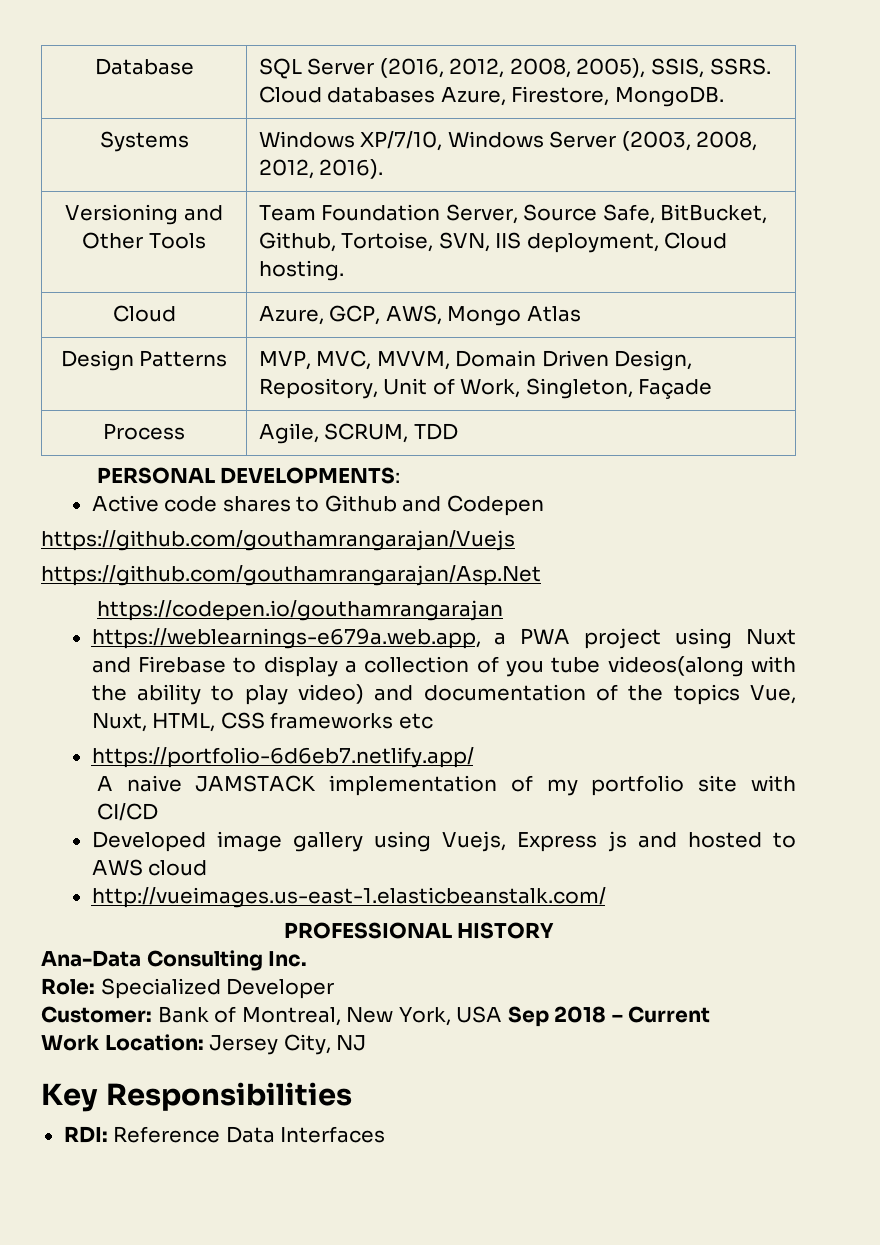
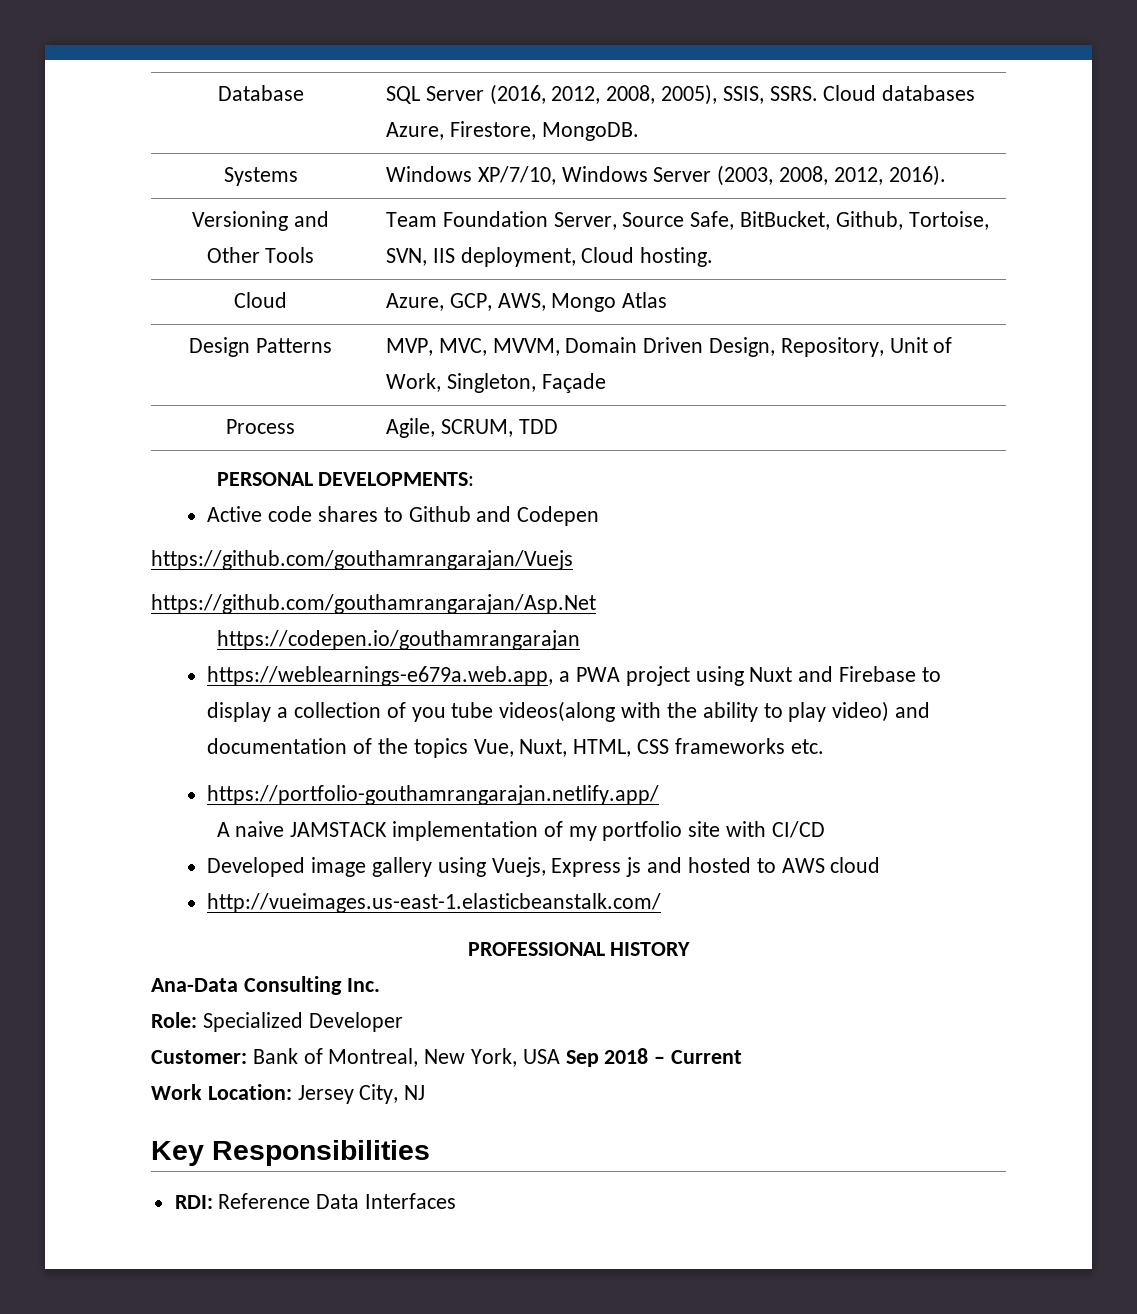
- https://weblearnings-e679a.web.app, a PWA project using Nuxt and Firebase to display a collection of you tube videos(along with the ability to play video) and documentation of the topics Vue, Nuxt, HTML, CSS frameworks etc
- https://portfolio-6d6eb7.netlify.app/
+ https://weblearnings-e679a.web.app, a PWA project using Nuxt and Firebase to display a collection of you tube videos(along with the ability to play video) and documentation of the topics Vue, Nuxt, HTML, CSS frameworks etc.
+ https://portfolio-gouthamrangarajan.netlify.app/

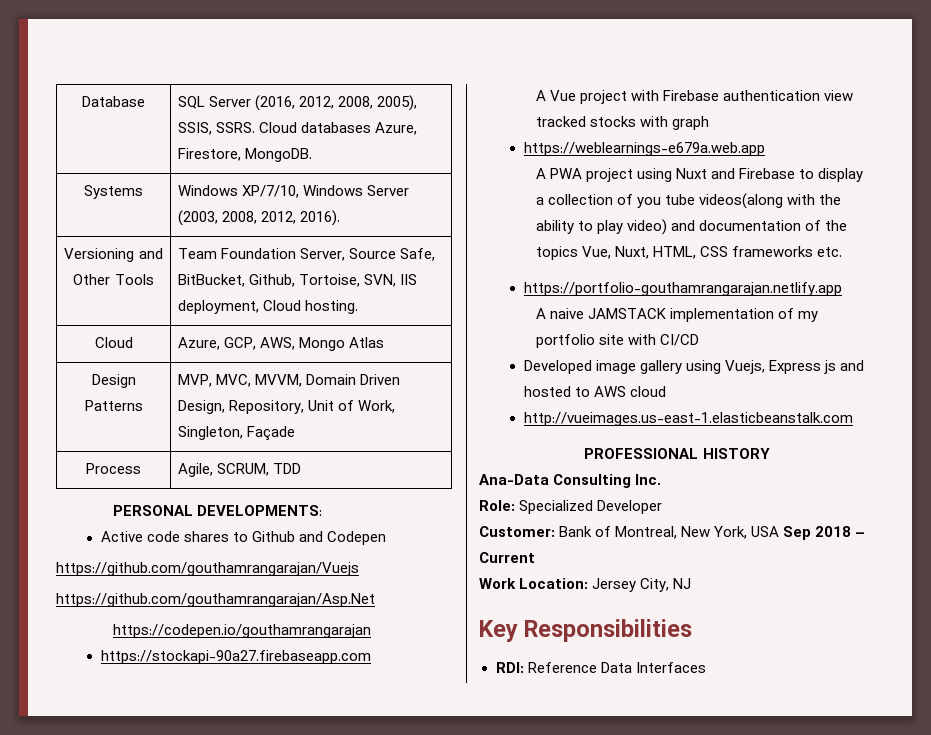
- https://weblearnings-e679a.web.app, a PWA project using Nuxt and Firebase to display a collection of you tube videos(along with the ability to play video) and documentation of the topics Vue, Nuxt, HTML, CSS frameworks etc.
+ https://stockapi-90a27.firebaseapp.com
+ A Vue project with Firebase authentication view tracked stocks with graph
+ https://weblearnings-e679a.web.app
+ A PWA project using Nuxt and Firebase to display a collection of you tube videos(along with the ability to play video) and documentation of the topics Vue, Nuxt, HTML, CSS frameworks etc.
- https://portfolio-gouthamrangarajan.netlify.app/
+ https://portfolio-gouthamrangarajan.netlify.app
- http://vueimages.us-east-1.elasticbeanstalk.com/
+ http://vueimages.us-east-1.elasticbeanstalk.com

